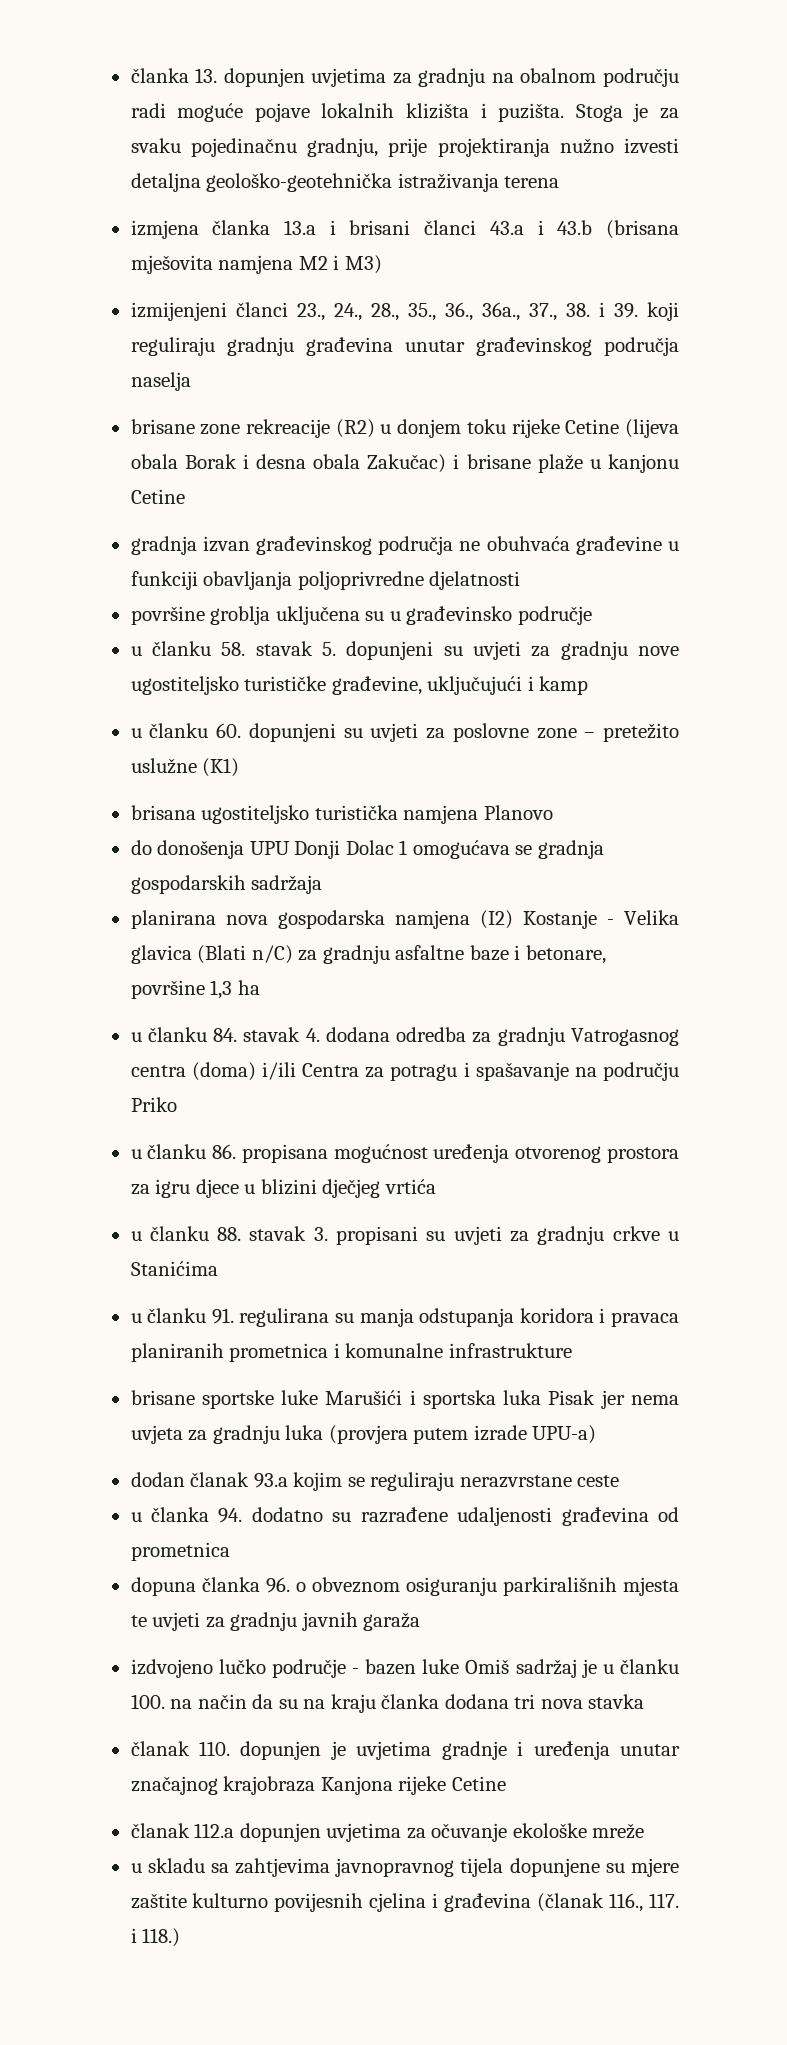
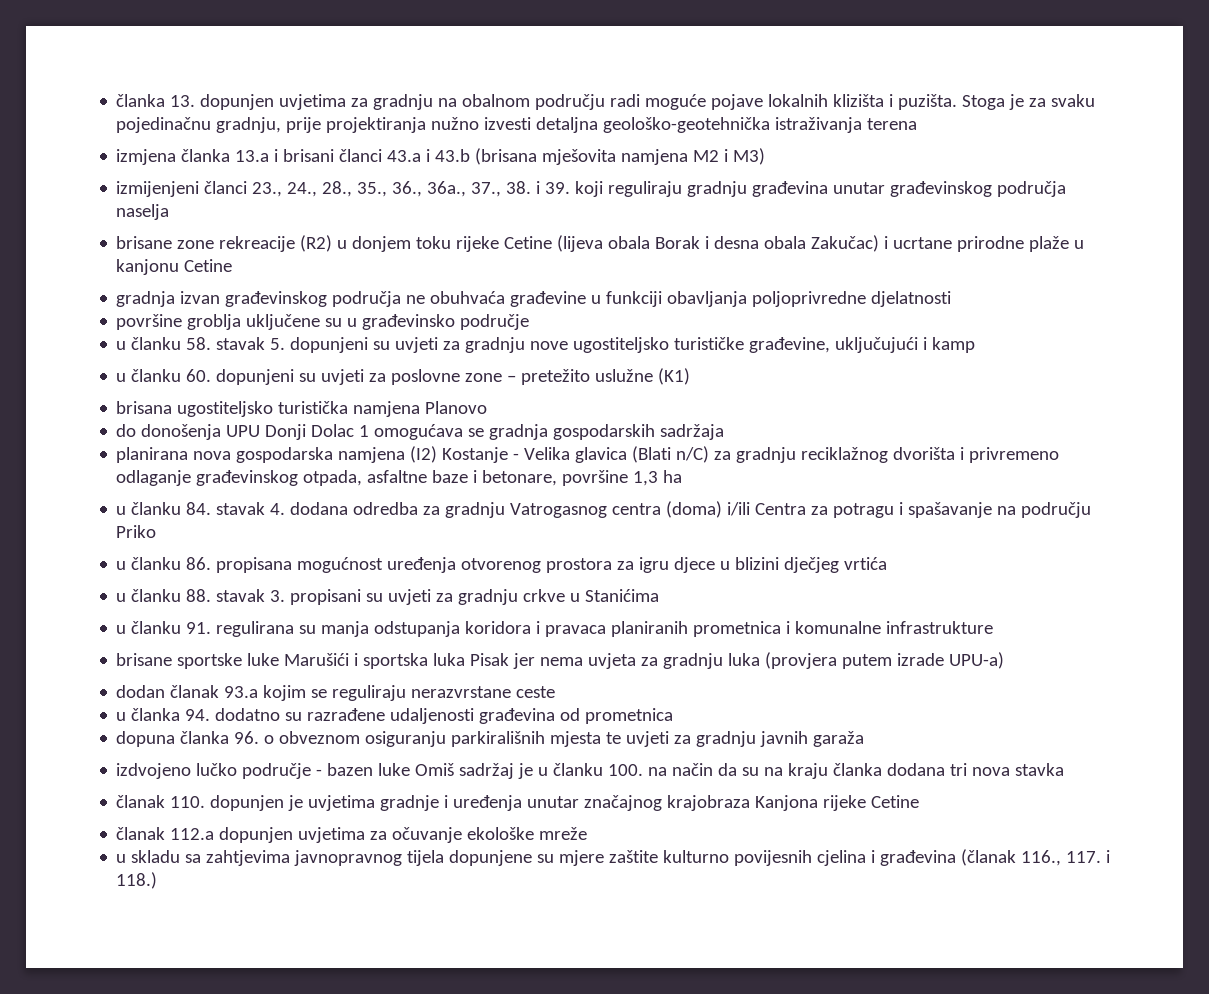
- brisane zone rekreacije (R2) u donjem toku rijeke Cetine (lijeva obala Borak i desna obala Zakučac) i brisane plaže u kanjonu Cetine
+ brisane zone rekreacije (R2) u donjem toku rijeke Cetine (lijeva obala Borak i desna obala Zakučac) i ucrtane prirodne plaže u kanjonu Cetine
- površine groblja uključena su u građevinsko područje
+ površine groblja uključene su u građevinsko područje
- planirana nova gospodarska namjena (I2) Kostanje - Velika glavica (Blati n/C) za gradnju asfaltne baze i betonare, površine 1,3 ha
+ planirana nova gospodarska namjena (I2) Kostanje - Velika glavica (Blati n/C) za gradnju reciklažnog dvorišta i privremeno odlaganje građevinskog otpada, asfaltne baze i betonare, površine 1,3 ha

